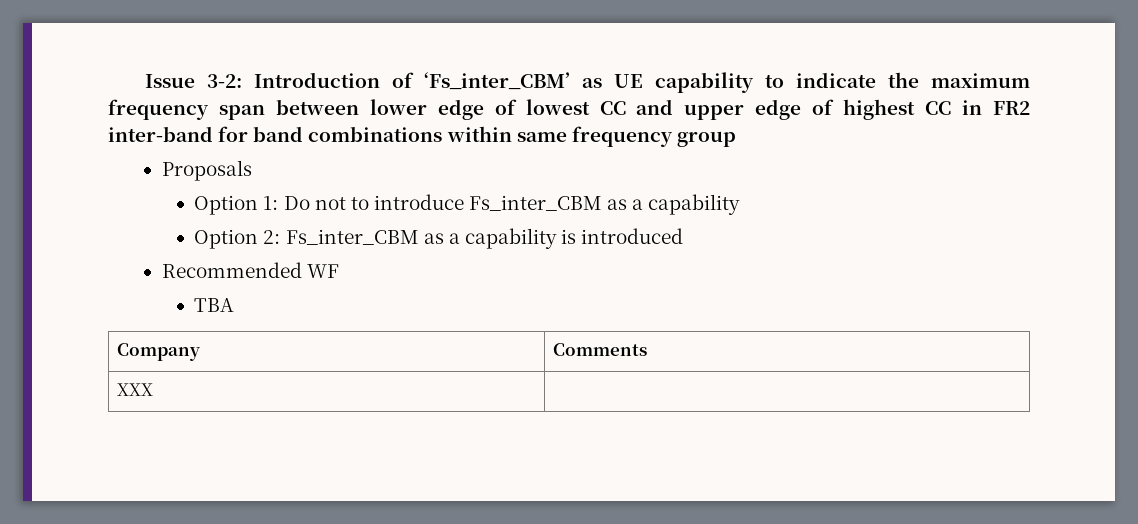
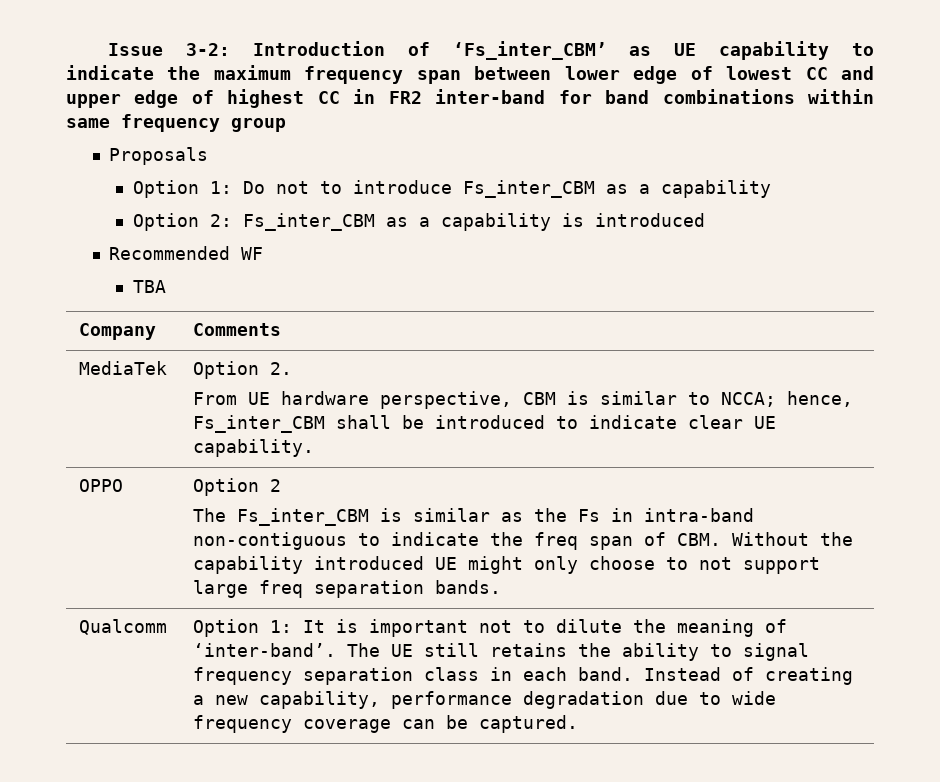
- XXX |
+ MediaTek | Option 2.
+ From UE hardware perspective, CBM is similar to NCCA; hence, Fs_inter_CBM shall be introduced to indicate clear UE capability.
+ OPPO | Option 2
+ The Fs_inter_CBM is similar as the Fs in intra-band non-contiguous to indicate the freq span of CBM. Without the capability introduced UE might only choose to not support large freq separation bands.
+ Qualcomm | Option 1: It is important not to dilute the meaning of ‘inter-band’. The UE still retains the ability to signal frequency separation class in each band. Instead of creating a new capability, performance degradation due to wide frequency coverage can be captured.

